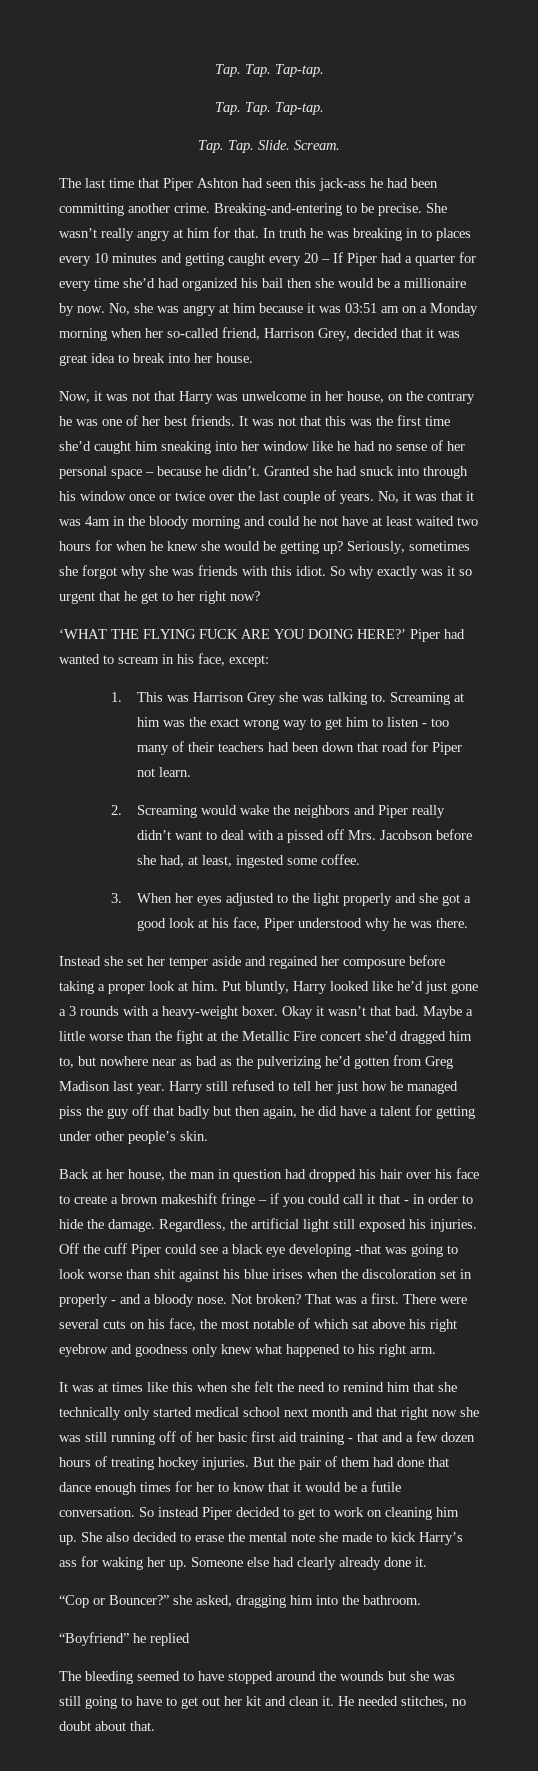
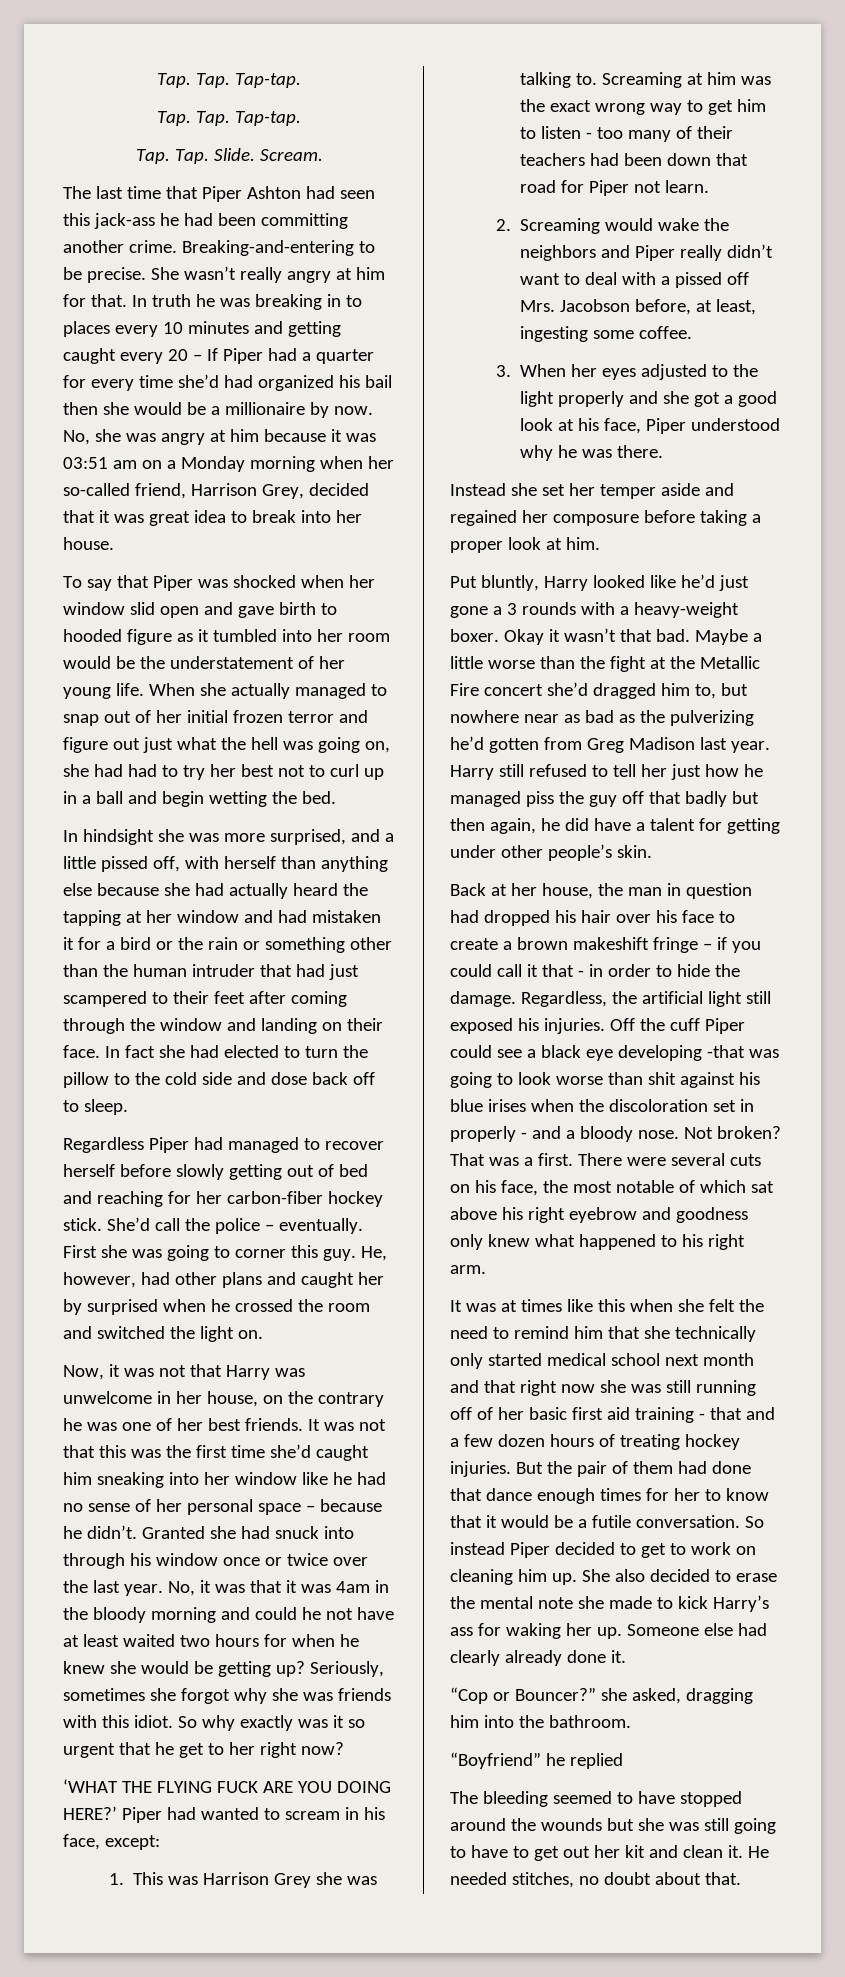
+ To say that Piper was shocked when her window slid open and gave birth to hooded figure as it tumbled into her room would be the understatement of her young life. When she actually managed to snap out of her initial frozen terror and figure out just what the hell was going on, she had had to try her best not to curl up in a ball and begin wetting the bed.
+ In hindsight she was more surprised, and a little pissed off, with herself than anything else because she had actually heard the tapping at her window and had mistaken it for a bird or the rain or something other than the human intruder that had just scampered to their feet after coming through the window and landing on their face. In fact she had elected to turn the pillow to the cold side and dose back off to sleep.
+ Regardless Piper had managed to recover herself before slowly getting out of bed and reaching for her carbon-fiber hockey stick. She’d call the police – eventually. First she was going to corner this guy. He, however, had other plans and caught her by surprised when he crossed the room and switched the light on.
- Granted she had snuck into through his window once or twice over the last couple of years.
+ Granted she had snuck into through his window once or twice over the last year.
- 2. Screaming would wake the neighbors and Piper really didn’t want to deal with a pissed off Mrs. Jacobson before she had, at least, ingested some coffee.
+ 2. Screaming would wake the neighbors and Piper really didn’t want to deal with a pissed off Mrs. Jacobson before, at least, ingesting some coffee.
- Instead she set her temper aside and regained her composure before taking a proper look at him. Put bluntly, Harry looked like he’d just gone a 3 rounds with a heavy-weight boxer.
+ Instead she set her temper aside and regained her composure before taking a proper look at him.
+ Put bluntly, Harry looked like he’d just gone a 3 rounds with a heavy-weight boxer.

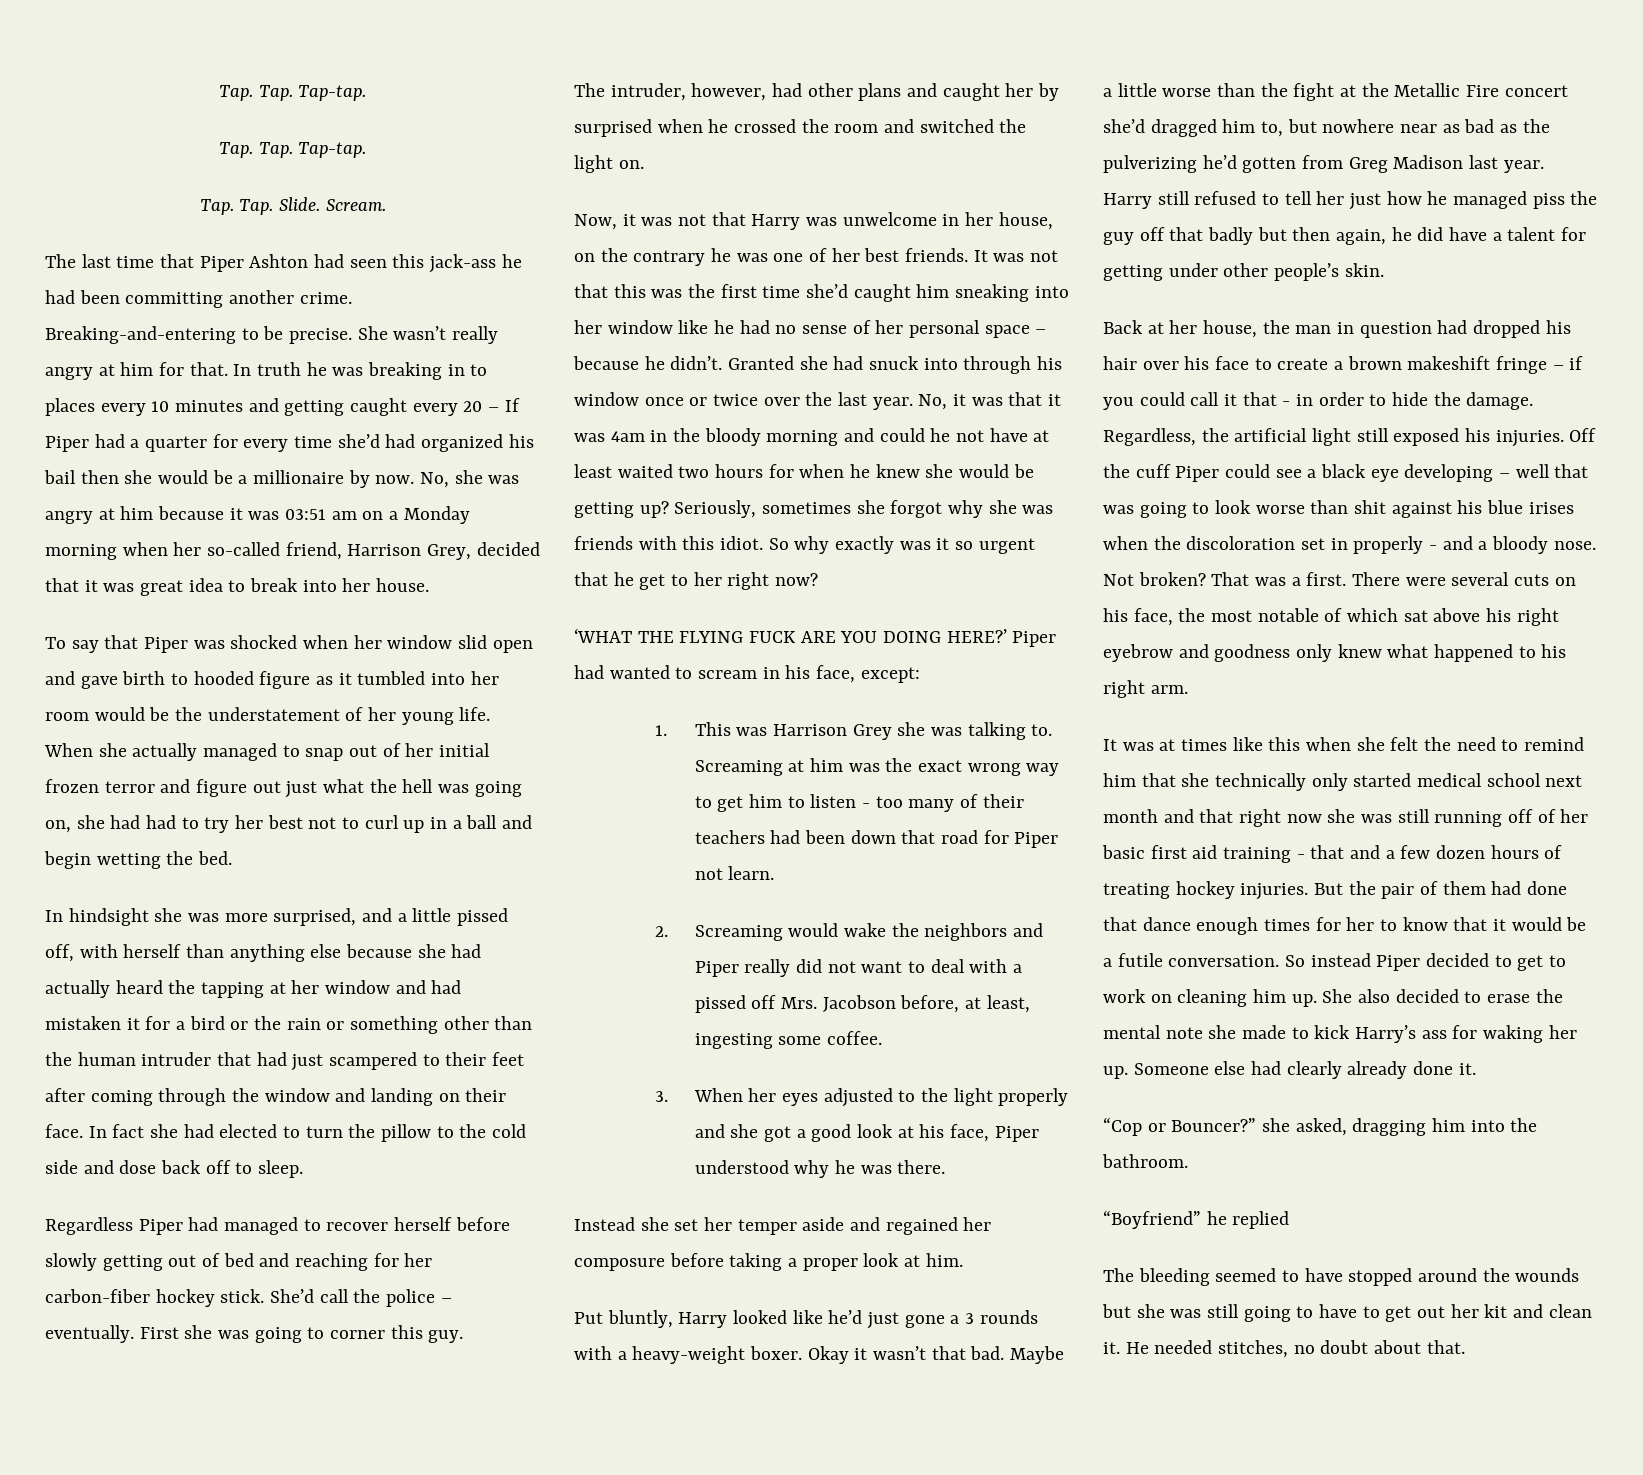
- First she was going to corner this guy. He, however, had other plans and caught her by surprised when he crossed the room and switched the light on.
+ First she was going to corner this guy.
+ The intruder, however, had other plans and caught her by surprised when he crossed the room and switched the light on.
- 2. Screaming would wake the neighbors and Piper really didn’t want to deal with a pissed off Mrs. Jacobson before, at least, ingesting some coffee.
+ 2. Screaming would wake the neighbors and Piper really did not want to deal with a pissed off Mrs. Jacobson before, at least, ingesting some coffee.
- Off the cuff Piper could see a black eye developing -that was going to look worse than shit against his blue irises when the discoloration set in properly - and a bloody nose.
+ Off the cuff Piper could see a black eye developing – well that was going to look worse than shit against his blue irises when the discoloration set in properly - and a bloody nose.

